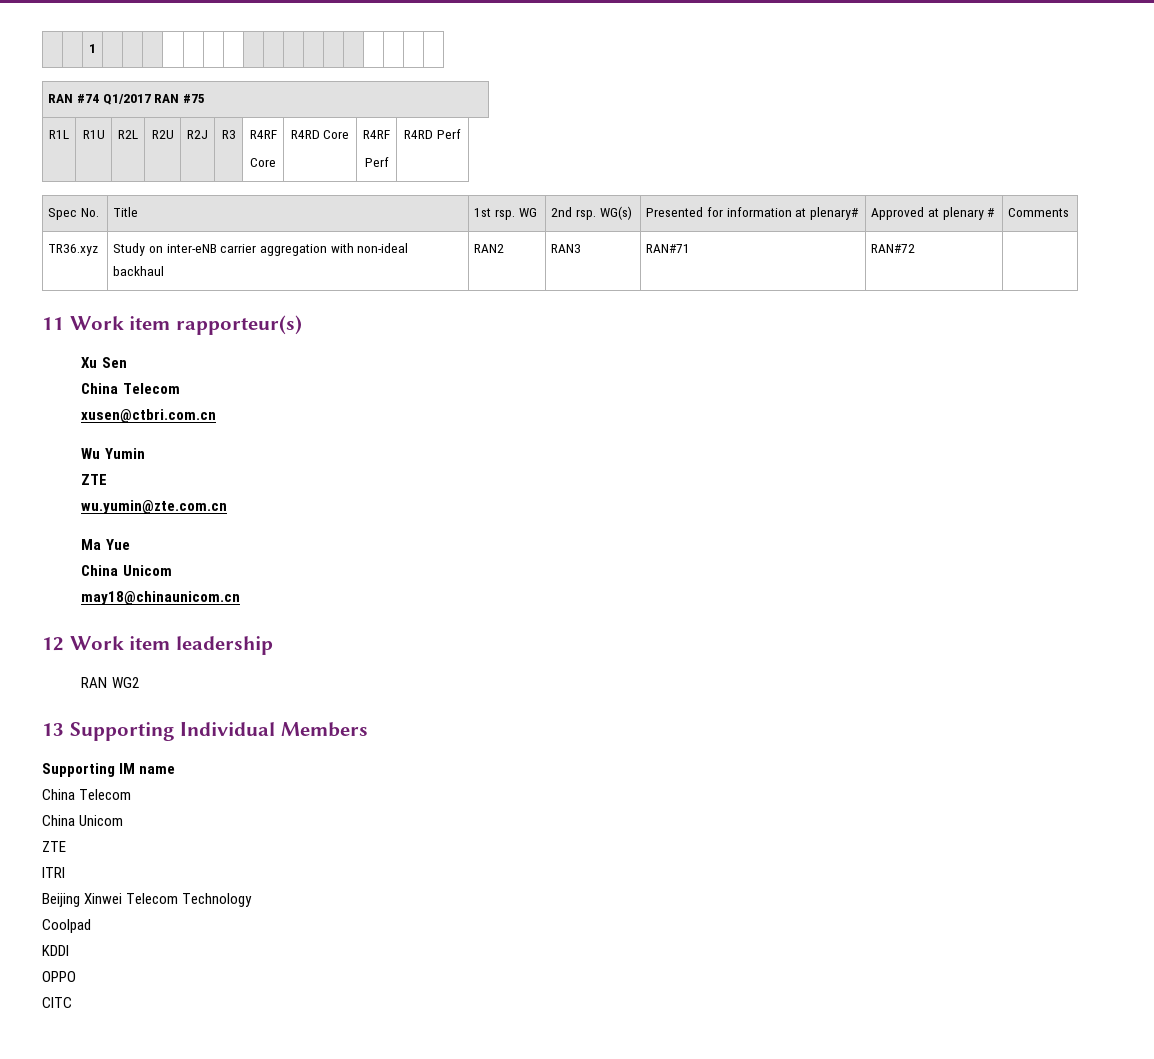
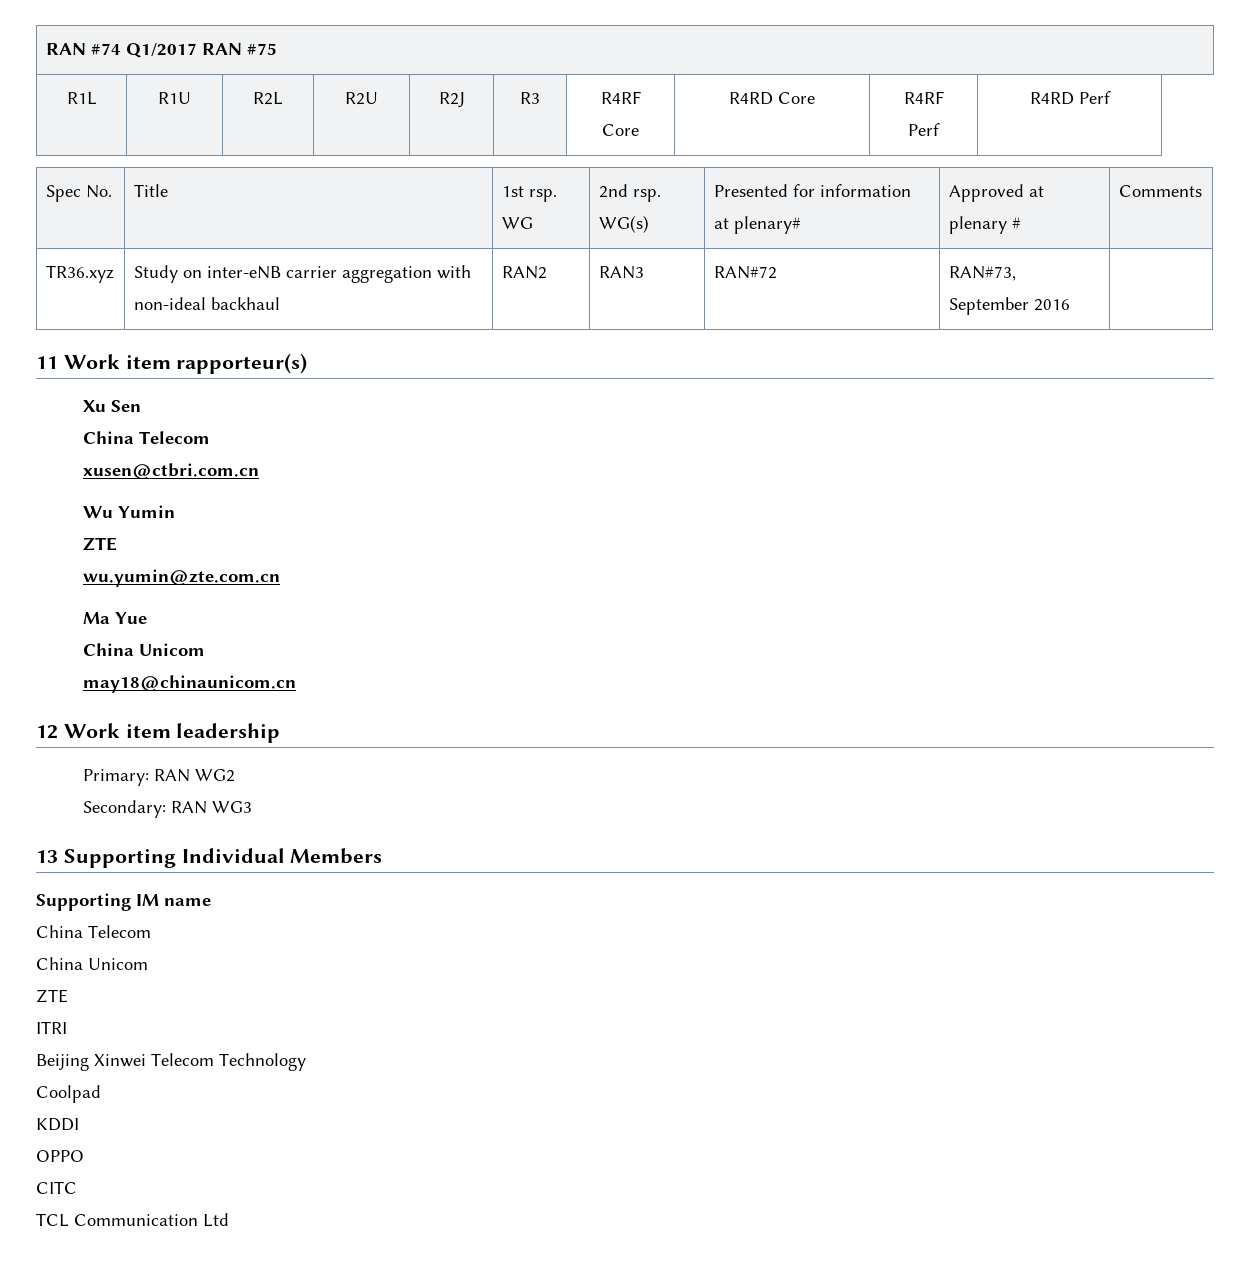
- | | 1 | | | | | | | | | | | | | | | | |
- TR36.xyz | Study on inter-eNB carrier aggregation with non-ideal backhaul | RAN2 | RAN3 | RAN#71 | RAN#72 |
+ TR36.xyz | Study on inter-eNB carrier aggregation with non-ideal backhaul | RAN2 | RAN3 | RAN#72 | RAN#73, September 2016 |
- RAN WG2
+ Primary: RAN WG2
+ Secondary: RAN WG3
+ TCL Communication Ltd

